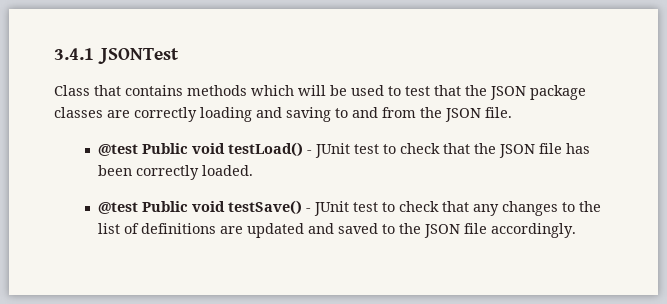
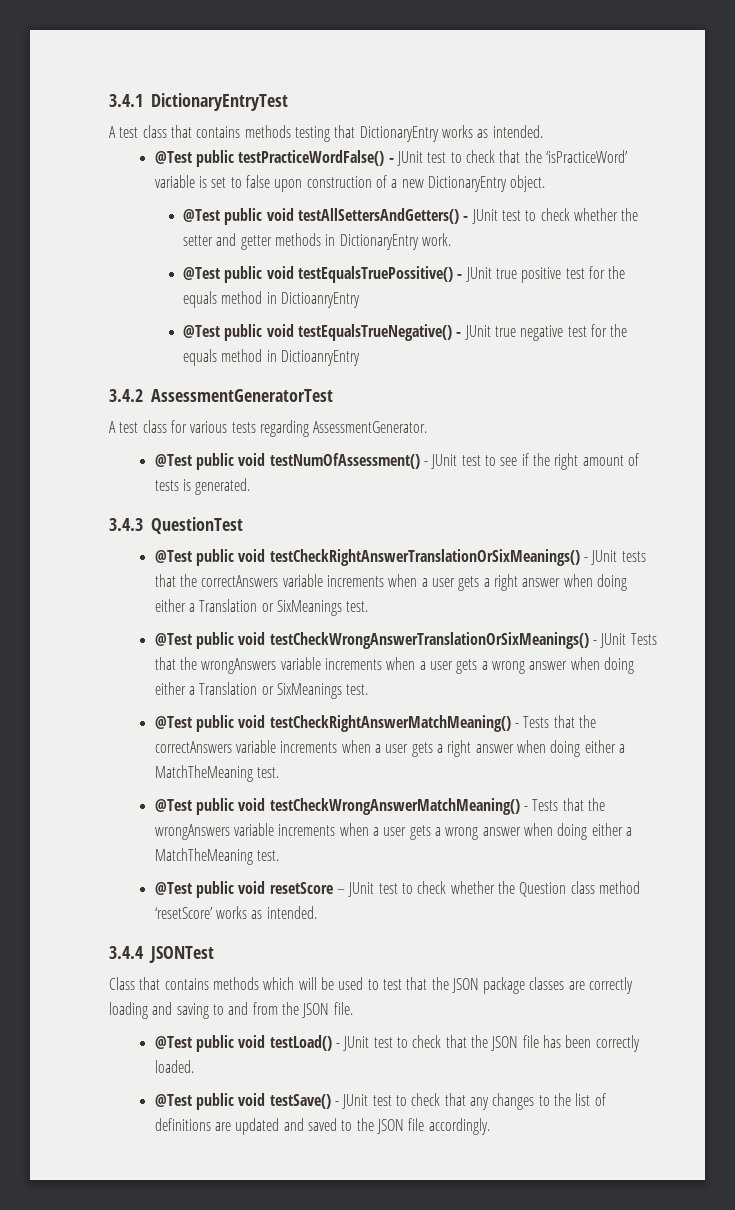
- 3.4.1 JSONTest
+ 3.4.1 DictionaryEntryTest
+ A test class that contains methods testing that DictionaryEntry works as intended.
+ @Test public testPracticeWordFalse() - JUnit test to check that the ‘isPracticeWord’ variable is set to false upon construction of a new DictionaryEntry object.
+ @Test public void testAllSettersAndGetters() - JUnit test to check whether the setter and getter methods in DictionaryEntry work.
+ @Test public void testEqualsTruePossitive() - JUnit true positive test for the equals method in DictioanryEntry
+ @Test public void testEqualsTrueNegative() - JUnit true negative test for the equals method in DictioanryEntry
+ 3.4.2 AssessmentGeneratorTest
+ A test class for various tests regarding AssessmentGenerator.
+ @Test public void testNumOfAssessment() - JUnit test to see if the right amount of tests is generated.
+ 3.4.3 QuestionTest
+ @Test public void testCheckRightAnswerTranslationOrSixMeanings() - JUnit tests that the correctAnswers variable increments when a user gets a right answer when doing either a Translation or SixMeanings test.
+ @Test public void testCheckWrongAnswerTranslationOrSixMeanings() - JUnit Tests that the wrongAnswers variable increments when a user gets a wrong answer when doing either a Translation or SixMeanings test.
+ @Test public void testCheckRightAnswerMatchMeaning() - Tests that the correctAnswers variable increments when a user gets a right answer when doing either a MatchTheMeaning test.
+ @Test public void testCheckWrongAnswerMatchMeaning() - Tests that the wrongAnswers variable increments when a user gets a wrong answer when doing either a MatchTheMeaning test.
+ @Test public void resetScore – JUnit test to check whether the Question class method ‘resetScore’ works as intended.
+ 3.4.4 JSONTest
- @test Public void testLoad() - JUnit test to check that the JSON file has been correctly loaded.
+ @Test public void testLoad() - JUnit test to check that the JSON file has been correctly loaded.
- @test Public void testSave() - JUnit test to check that any changes to the list of definitions are updated and saved to the JSON file accordingly.
+ @Test public void testSave() - JUnit test to check that any changes to the list of definitions are updated and saved to the JSON file accordingly.

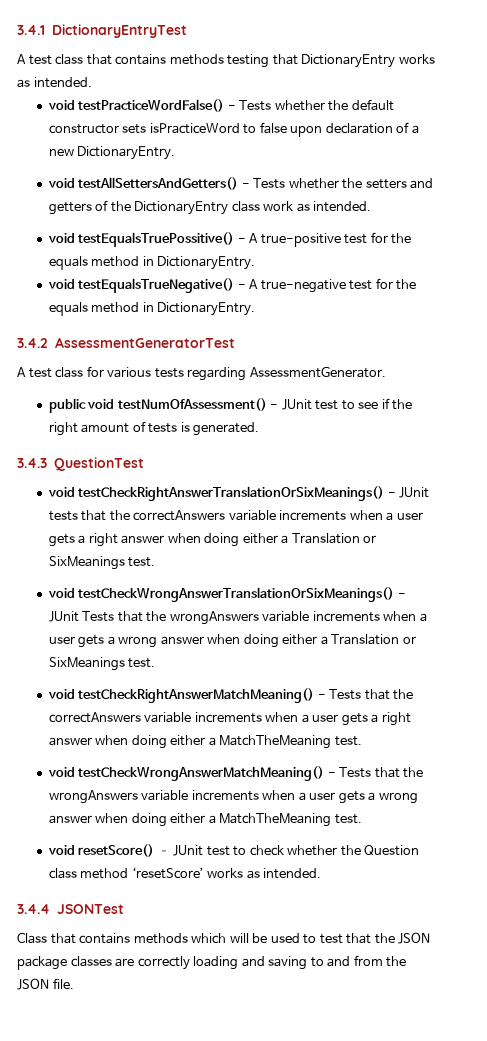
- @Test public testPracticeWordFalse() - JUnit test to check that the ‘isPracticeWord’ variable is set to false upon construction of a new DictionaryEntry object.
- @Test public void testAllSettersAndGetters() - JUnit test to check whether the setter and getter methods in DictionaryEntry work.
- @Test public void testEqualsTruePossitive() - JUnit true positive test for the equals method in DictioanryEntry
- @Test public void testEqualsTrueNegative() - JUnit true negative test for the equals method in DictioanryEntry
+ void testPracticeWordFalse() - Tests whether the default constructor sets isPracticeWord to false upon declaration of a new DictionaryEntry.
+ void testAllSettersAndGetters() - Tests whether the setters and getters of the DictionaryEntry class work as intended.
+ void testEqualsTruePossitive() - A true-positive test for the equals method in DictionaryEntry.
+ void testEqualsTrueNegative() - A true-negative test for the equals method in DictionaryEntry.
- @Test public void testNumOfAssessment() - JUnit test to see if the right amount of tests is generated.
+ public void testNumOfAssessment() - JUnit test to see if the right amount of tests is generated.
- @Test public void testCheckRightAnswerTranslationOrSixMeanings() - JUnit tests that the correctAnswers variable increments when a user gets a right answer when doing either a Translation or SixMeanings test.
+ void testCheckRightAnswerTranslationOrSixMeanings() - JUnit tests that the correctAnswers variable increments when a user gets a right answer when doing either a Translation or SixMeanings test.
- @Test public void testCheckWrongAnswerTranslationOrSixMeanings() - JUnit Tests that the wrongAnswers variable increments when a user gets a wrong answer when doing either a Translation or SixMeanings test.
+ void testCheckWrongAnswerTranslationOrSixMeanings() - JUnit Tests that the wrongAnswers variable increments when a user gets a wrong answer when doing either a Translation or SixMeanings test.
- @Test public void testCheckRightAnswerMatchMeaning() - Tests that the correctAnswers variable increments when a user gets a right answer when doing either a MatchTheMeaning test.
+ void testCheckRightAnswerMatchMeaning() - Tests that the correctAnswers variable increments when a user gets a right answer when doing either a MatchTheMeaning test.
- @Test public void testCheckWrongAnswerMatchMeaning() - Tests that the wrongAnswers variable increments when a user gets a wrong answer when doing either a MatchTheMeaning test.
+ void testCheckWrongAnswerMatchMeaning() - Tests that the wrongAnswers variable increments when a user gets a wrong answer when doing either a MatchTheMeaning test.
- @Test public void resetScore – JUnit test to check whether the Question class method ‘resetScore’ works as intended.
+ void resetScore() – JUnit test to check whether the Question class method ‘resetScore’ works as intended.
- @Test public void testLoad() - JUnit test to check that the JSON file has been correctly loaded.
- @Test public void testSave() - JUnit test to check that any changes to the list of definitions are updated and saved to the JSON file accordingly.

